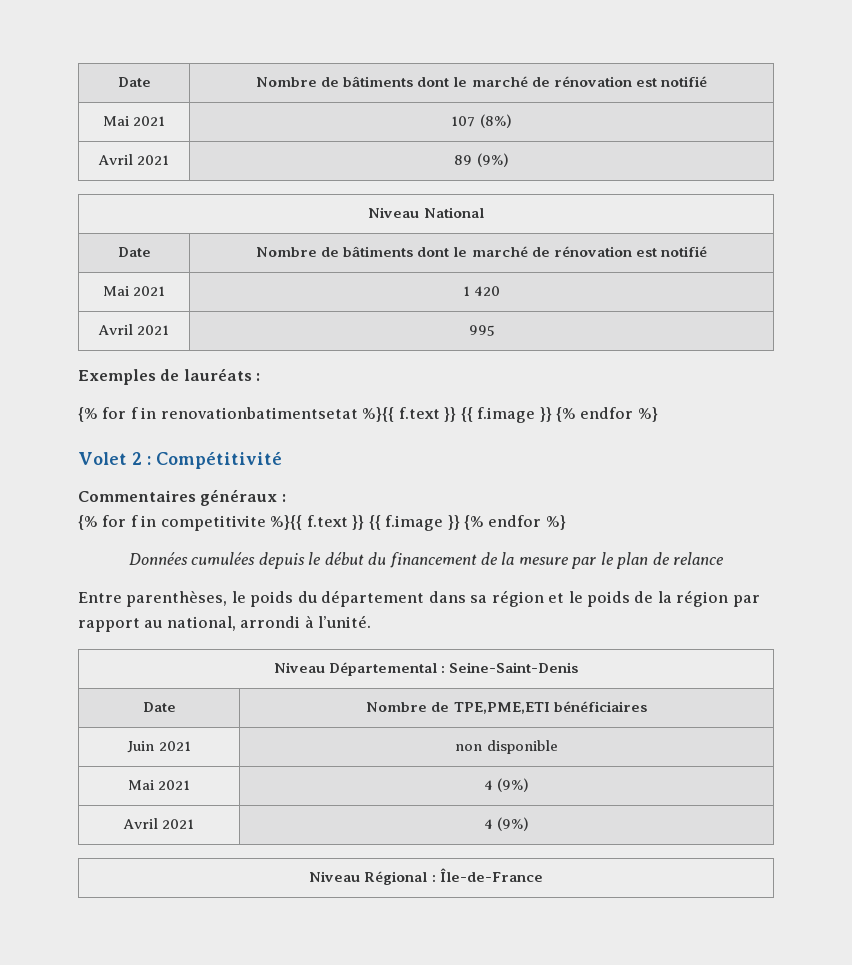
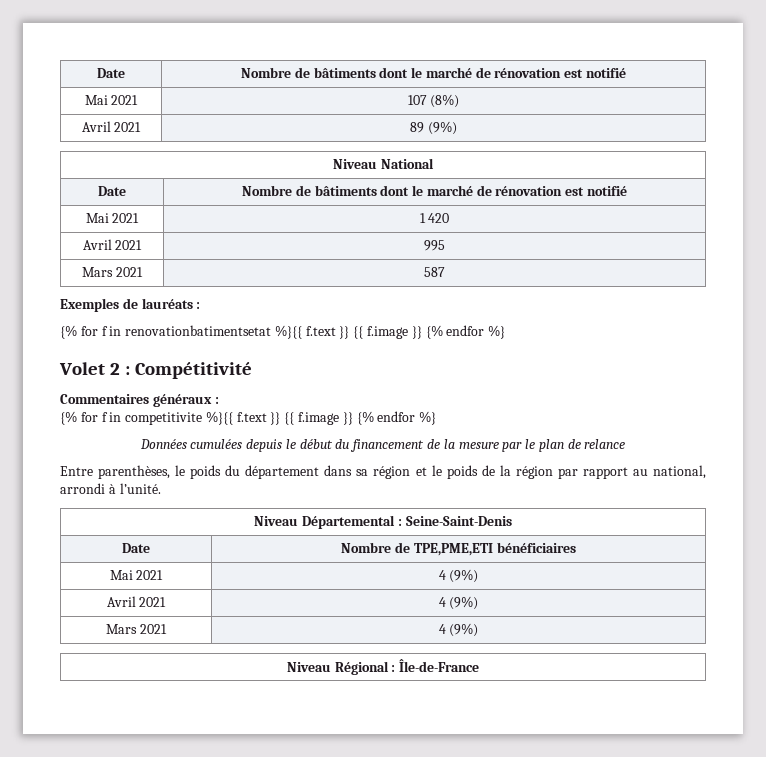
+ Mars 2021 | 587
- Juin 2021 | non disponible
+ Mars 2021 | 4 (9%)

